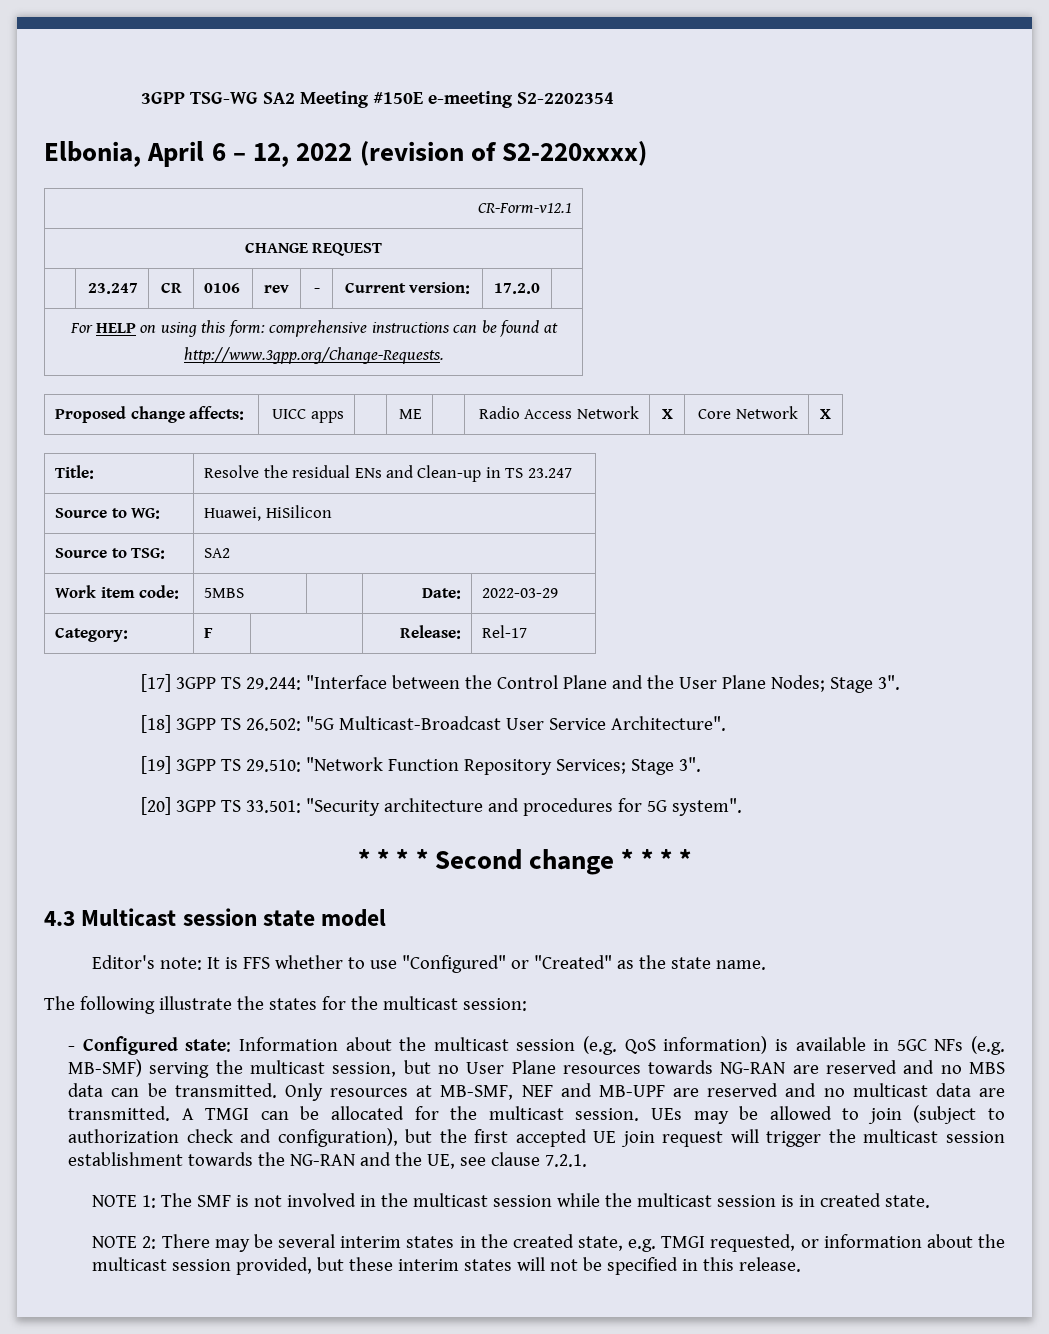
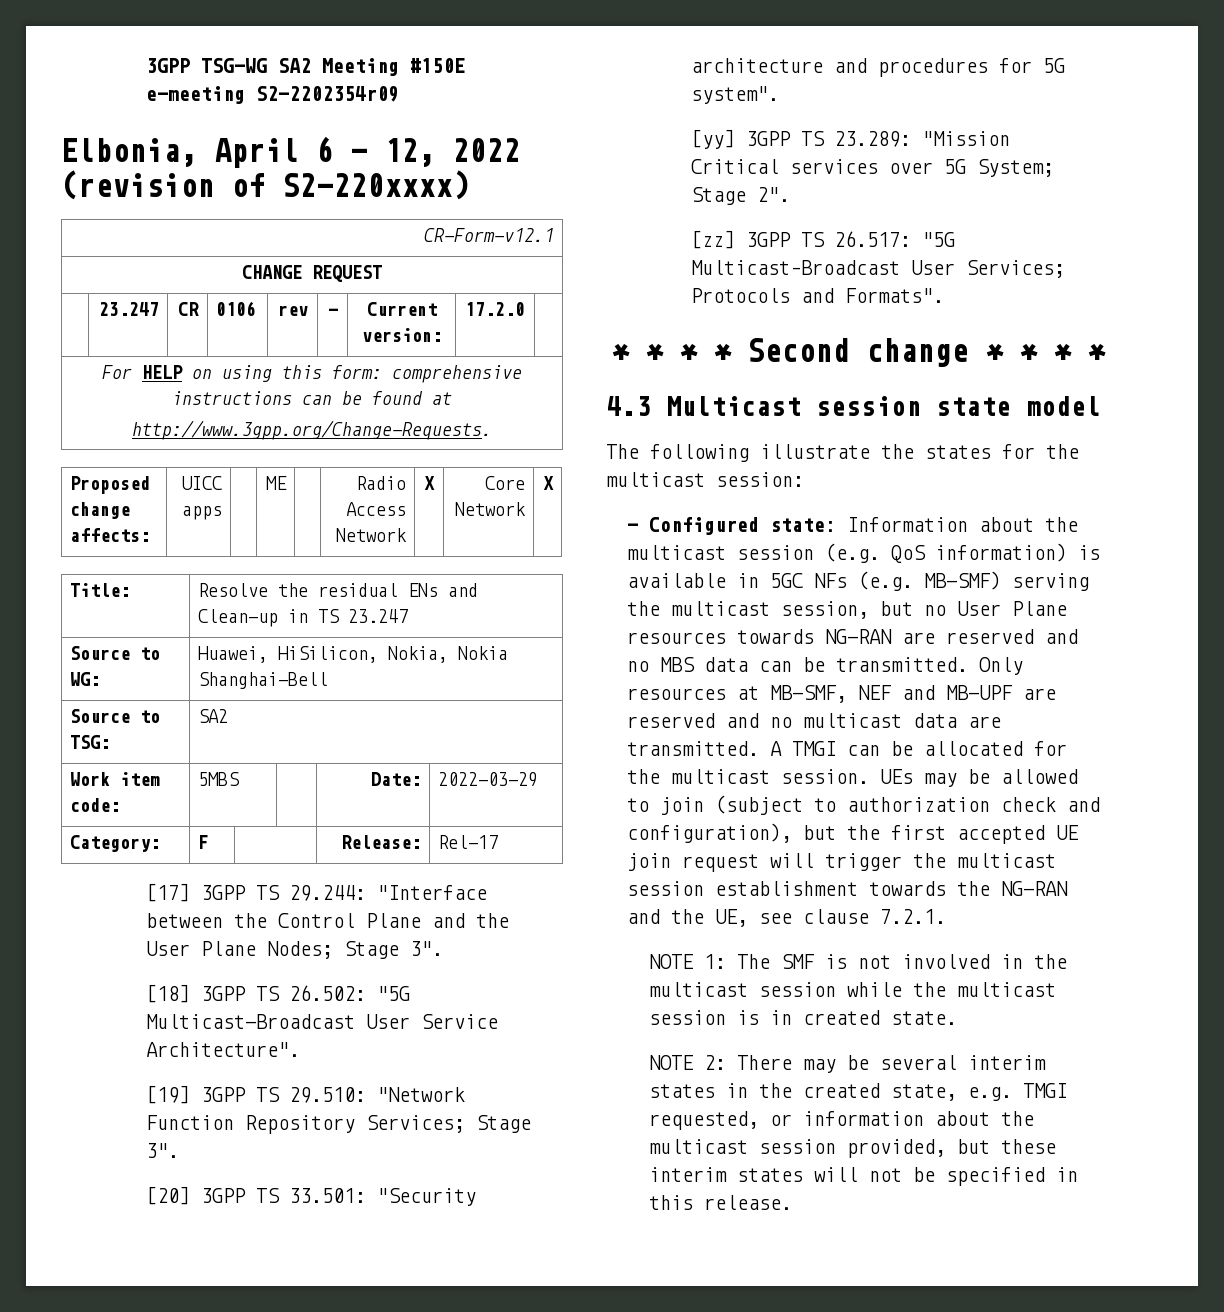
- 3GPP TSG-WG SA2 Meeting #150E e-meeting S2-2202354
+ 3GPP TSG-WG SA2 Meeting #150E e-meeting S2-2202354r09
- Source to WG: | Huawei, HiSilicon
+ Source to WG: | Huawei, HiSilicon, Nokia, Nokia Shanghai-Bell
+ [yy] 3GPP TS 23.289: "Mission Critical services over 5G System; Stage 2".
+ [zz] 3GPP TS 26.517: "5G Multicast–Broadcast User Services; Protocols and Formats".
- Editor's note: It is FFS whether to use "Configured" or "Created" as the state name.

